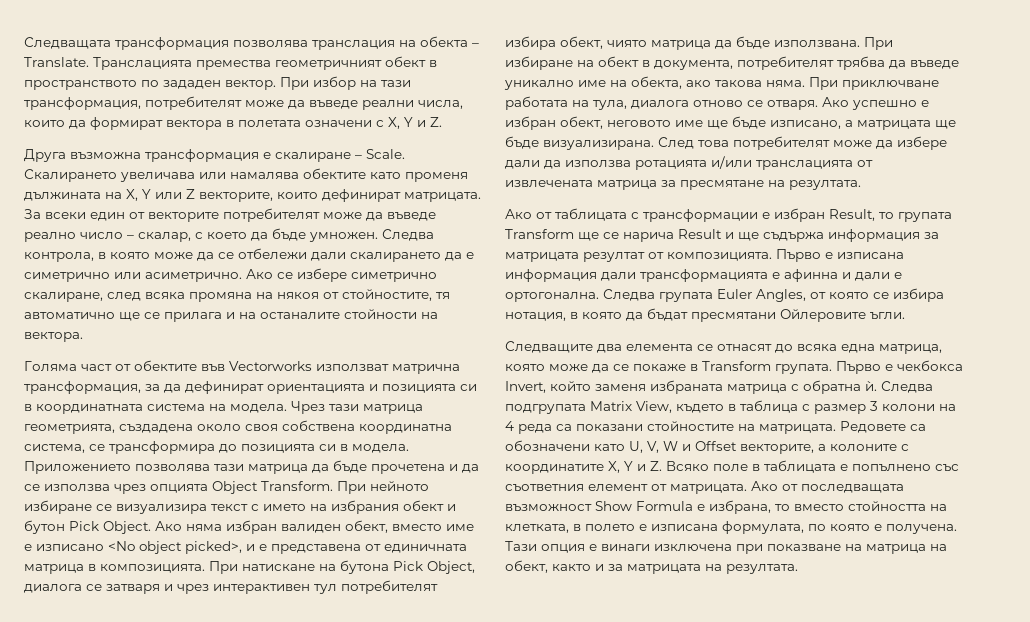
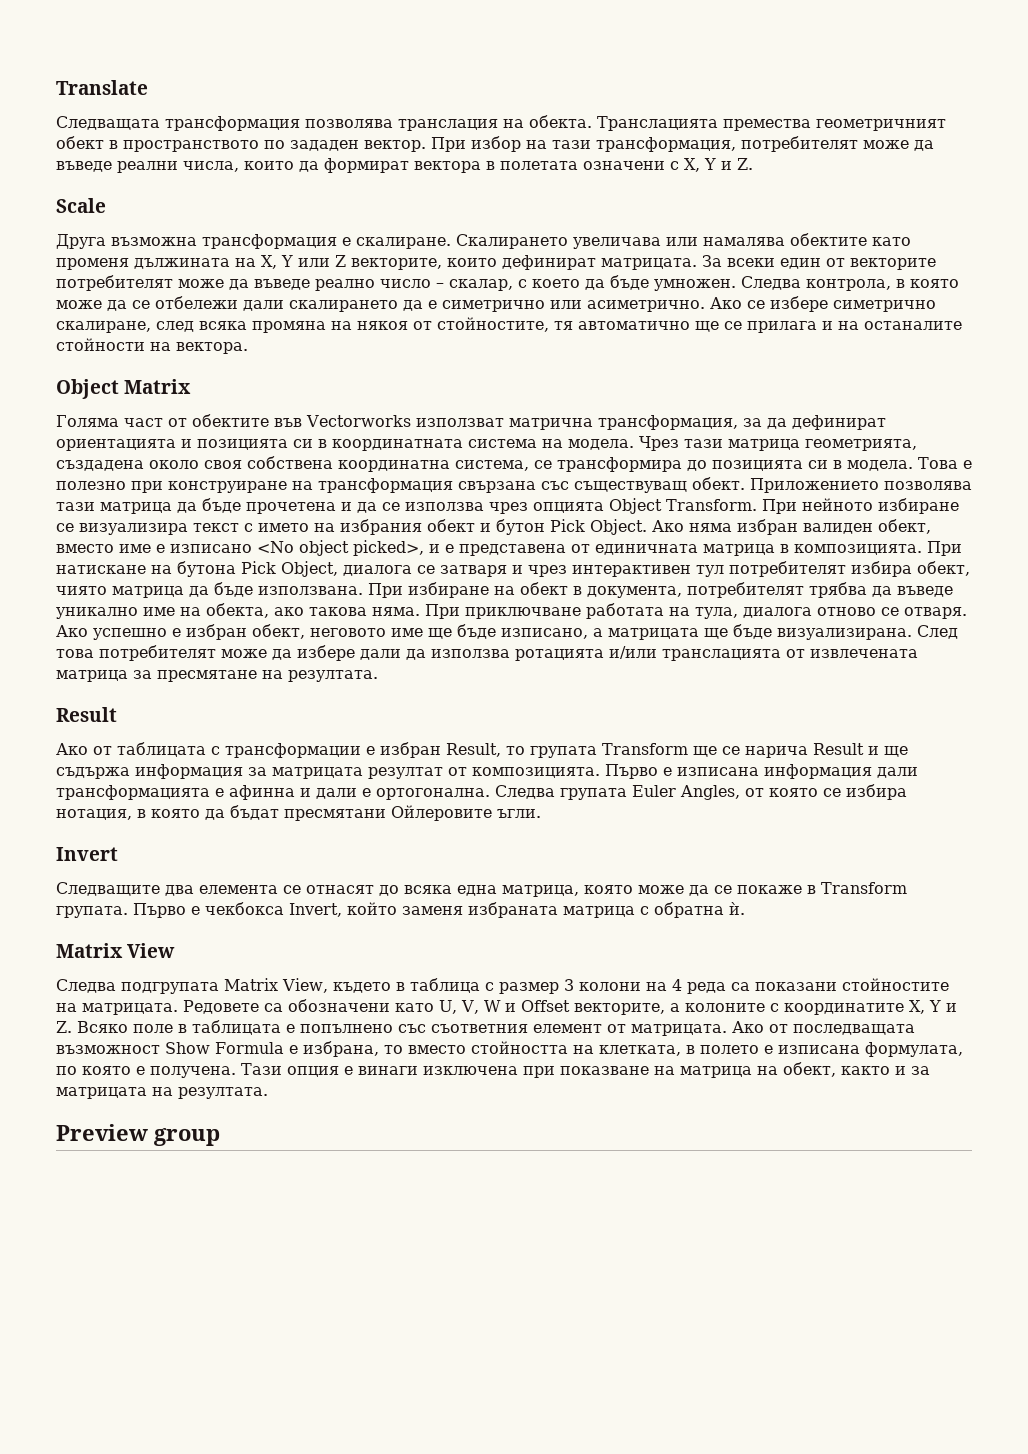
+ Translate
- Следващата трансформация позволява транслация на обекта – Translate.
+ Следващата трансформация позволява транслация на обекта.
+ Scale
- Друга възможна трансформация е скалиране – Scale.
+ Друга възможна трансформация е скалиране.
+ Object Matrix
+ Това е полезно при конструиране на трансформация свързана със съществуващ обект.
  След това потребителят може да избере дали да използва ротацията и/или транслацията от извлечената матрица за пресмятане на резултата.
+ Result
+ Invert
- Първо е чекбокса Invert, който заменя избраната матрица с обратна ѝ. Следва подгрупата Matrix View, където в таблица с размер 3 колони на 4 реда са показани стойностите на матрицата.
+ Първо е чекбокса Invert, който заменя избраната матрица с обратна ѝ.
+ Matrix View
+ Следва подгрупата Matrix View, където в таблица с размер 3 колони на 4 реда са показани стойностите на матрицата.
+ Preview group

